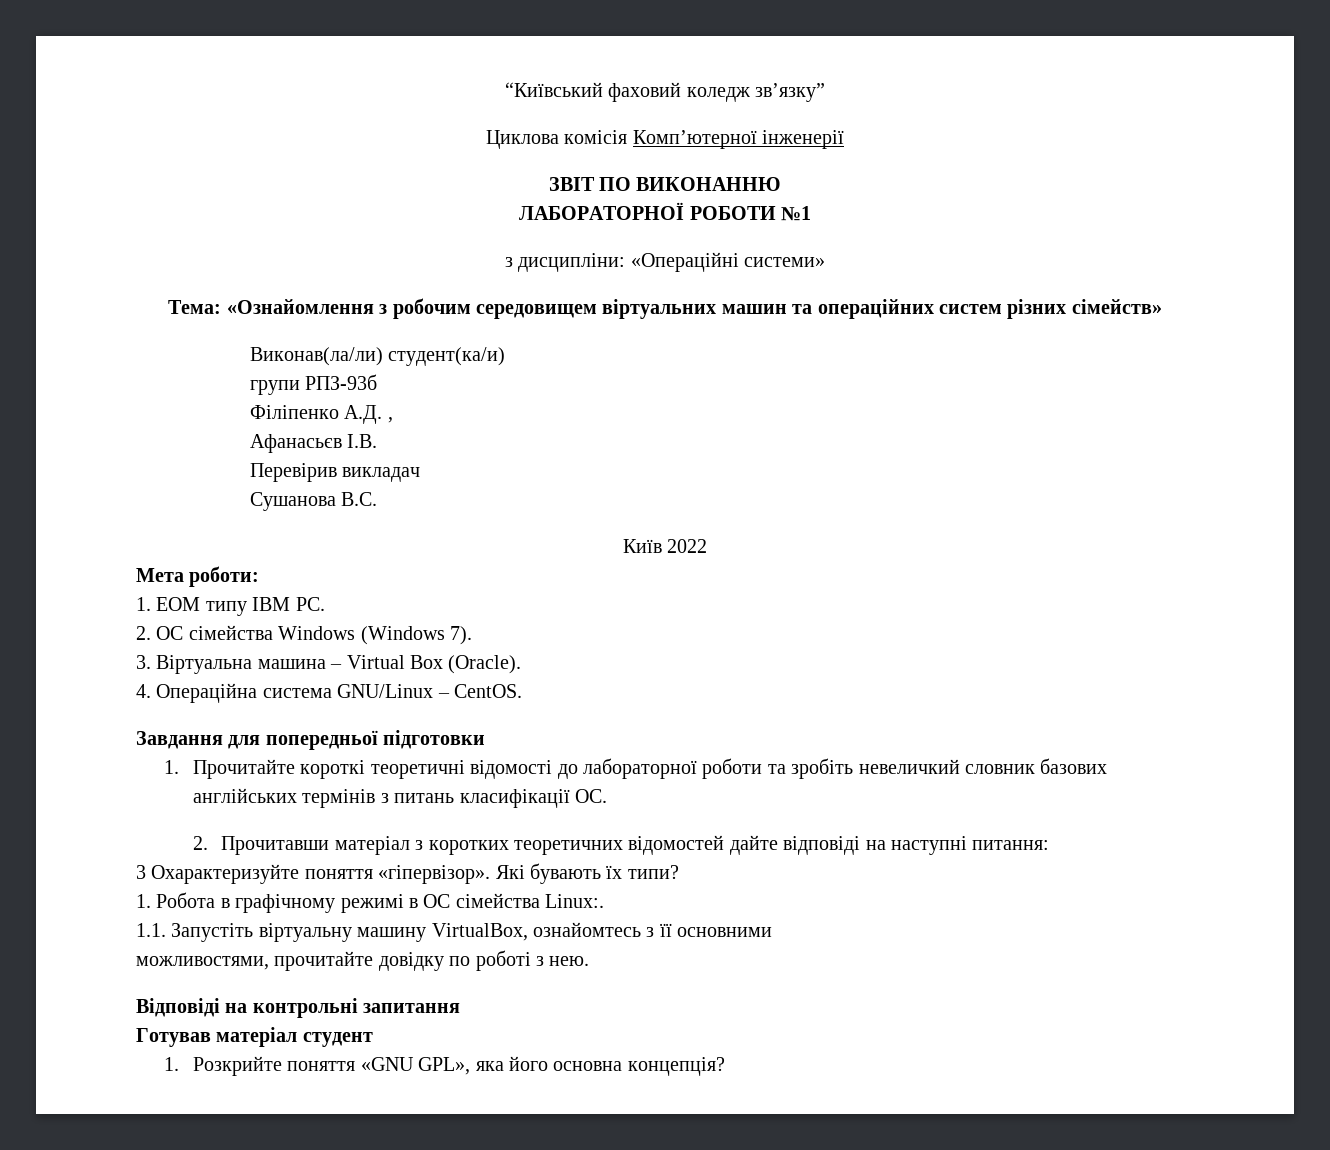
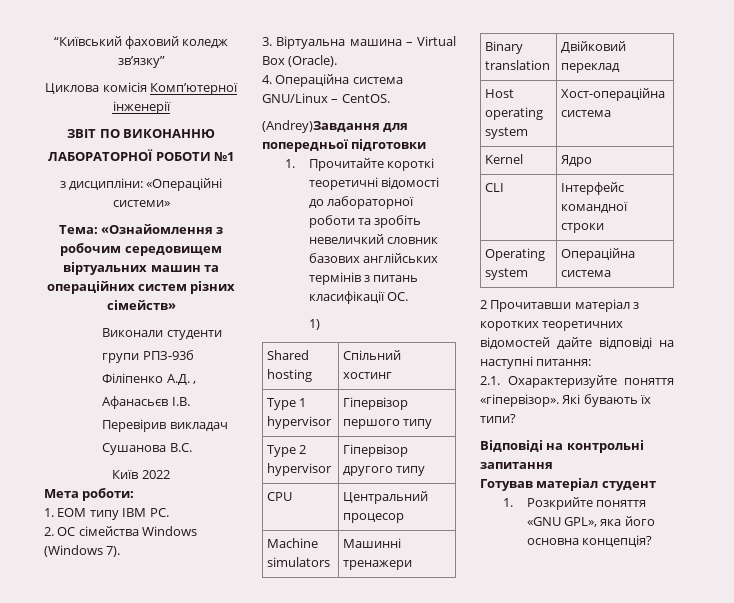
- Виконав(ла/ли) студент(ка/и)
+ Виконали студенти
- Завдання для попередньої підготовки
+ (Andrey)Завдання для попередньої підготовки
- 2. Прочитавши матеріал з коротких теоретичних відомостей дайте відповіді на наступні питання:
+ 1)
+ Shared hosting | Спільний хостинг
+ Type 1 hypervisor | Гіпервізор першого типу
+ Type 2 hypervisor | Гіпервізор другого типу
+ CPU | Центральний процесор
+ Machine simulators | Машинні тренажери
+ Binary translation | Двійковий переклад
+ Host operating system | Хост-операційна система
+ Kernel | Ядро
+ CLI | Інтерфейс командної строки
+ Operating system | Операційна система
+ 2 Прочитавши матеріал з коротких теоретичних відомостей дайте відповіді на наступні питання:
- 3 Охарактеризуйте поняття «гіпервізор».
+ 2.1. Охарактеризуйте поняття «гіпервізор».
- 1. Робота в графічному режимі в ОС сімейства Linux:.
- 1.1. Запустіть віртуальну машину VirtualBox, ознайомтесь з її основними
- можливостями, прочитайте довідку по роботі з нею.

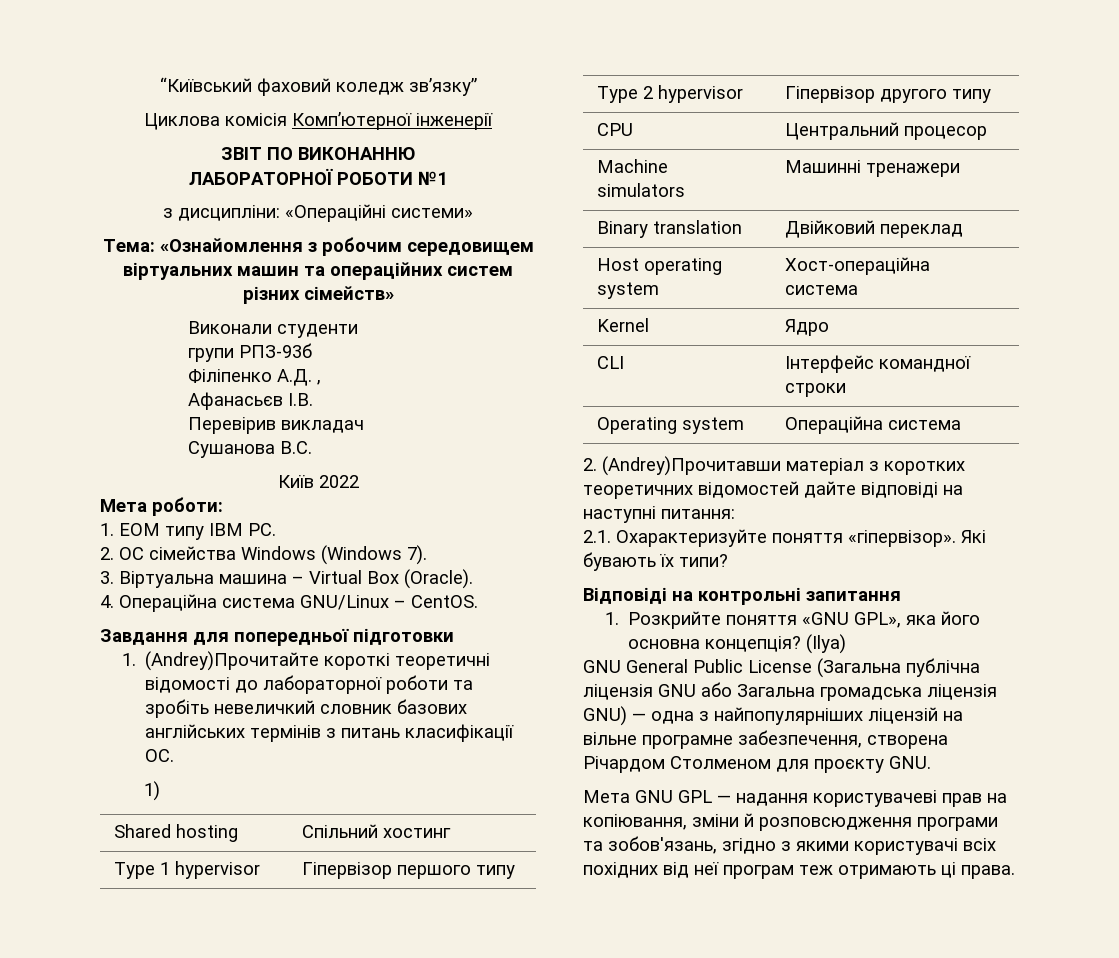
- (Andrey)Завдання для попередньої підготовки
+ Завдання для попередньої підготовки
- 1. Прочитайте короткі теоретичні відомості до лабораторної роботи та зробіть невеличкий словник базових англійських термінів з питань класифікації ОС.
+ 1. (Andrey)Прочитайте короткі теоретичні відомості до лабораторної роботи та зробіть невеличкий словник базових англійських термінів з питань класифікації ОС.
- 2 Прочитавши матеріал з коротких теоретичних відомостей дайте відповіді на наступні питання:
+ 2. (Andrey)Прочитавши матеріал з коротких теоретичних відомостей дайте відповіді на наступні питання:
- Готував матеріал студент
+ (Ilya)
+ GNU General Public License (Загальна публічна ліцензія GNU або Загальна громадська ліцензія GNU) — одна з найпопулярніших ліцензій на вільне програмне забезпечення, створена Річардом Столменом для проєкту GNU.
+ Мета GNU GPL — надання користувачеві прав на копіювання, зміни й розповсюдження програми та зобов'язань, згідно з якими користувачі всіх похідних від неї програм теж отримають ці права.

